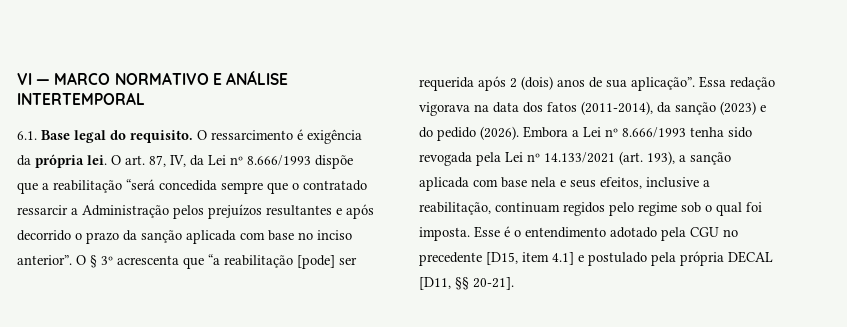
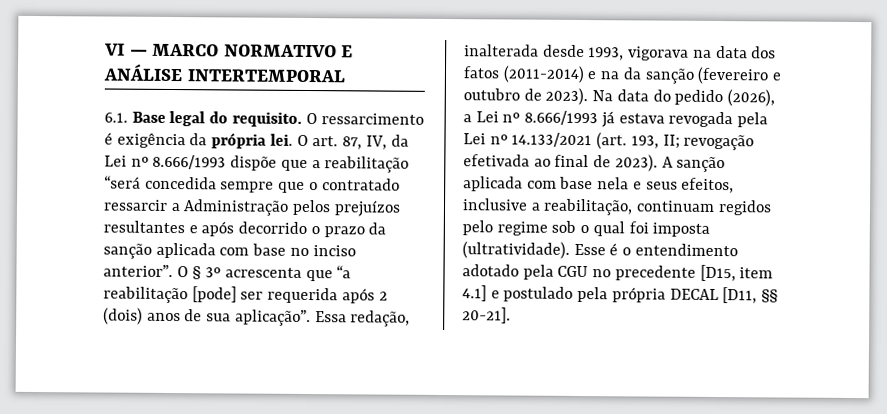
- Essa redação vigorava na data dos fatos (2011-2014), da sanção (2023) e do pedido (2026). Embora a Lei nº 8.666/1993 tenha sido revogada pela Lei nº 14.133/2021 (art. 193), a sanção aplicada com base nela e seus efeitos, inclusive a reabilitação, continuam regidos pelo regime sob o qual foi imposta.
+ Essa redação, inalterada desde 1993, vigorava na data dos fatos (2011-2014) e na da sanção (fevereiro e outubro de 2023). Na data do pedido (2026), a Lei nº 8.666/1993 já estava revogada pela Lei nº 14.133/2021 (art. 193, II; revogação efetivada ao final de 2023). A sanção aplicada com base nela e seus efeitos, inclusive a reabilitação, continuam regidos pelo regime sob o qual foi imposta (ultratividade).

